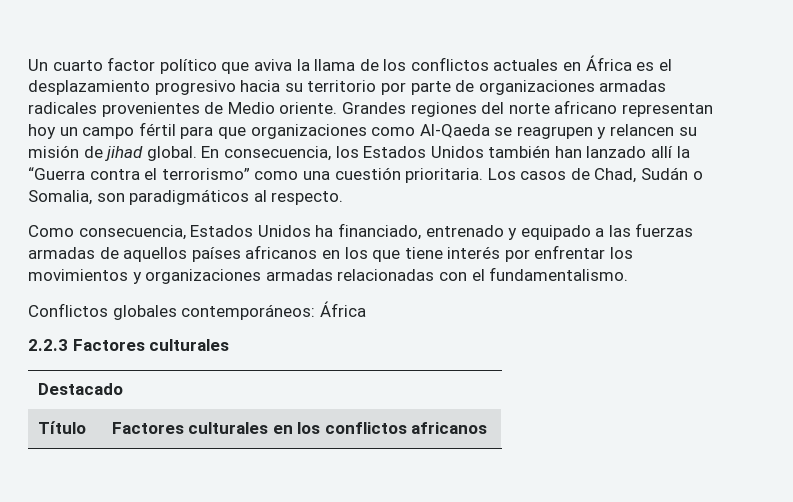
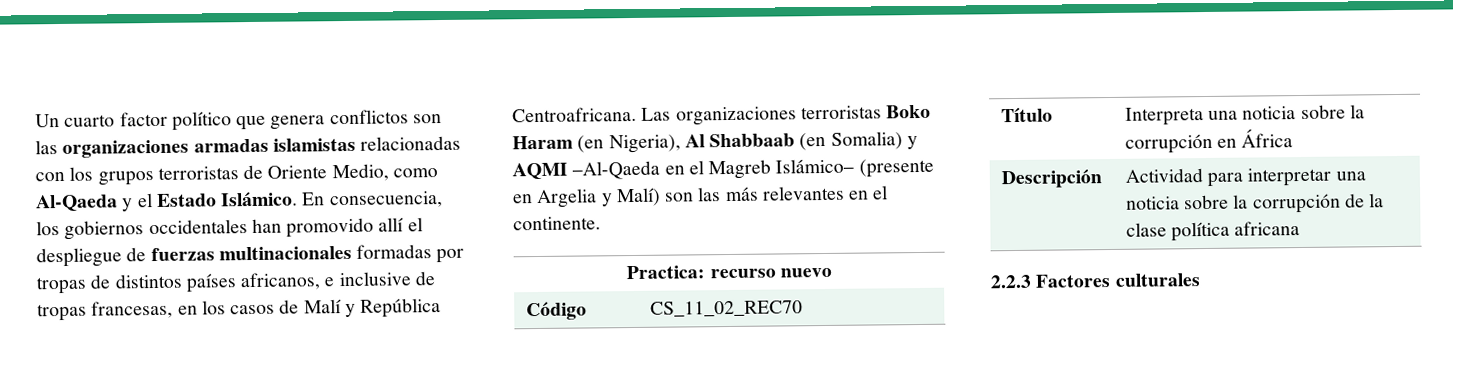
- Un cuarto factor político que aviva la llama de los conflictos actuales en África es el desplazamiento progresivo hacia su territorio por parte de organizaciones armadas radicales provenientes de Medio oriente. Grandes regiones del norte africano representan hoy un campo fértil para que organizaciones como Al-Qaeda se reagrupen y relancen su misión de jihad global. En consecuencia, los Estados Unidos también han lanzado allí la “Guerra contra el terrorismo” como una cuestión prioritaria. Los casos de Chad, Sudán o Somalia, son paradigmáticos al respecto.
- Como consecuencia, Estados Unidos ha financiado, entrenado y equipado a las fuerzas armadas de aquellos países africanos en los que tiene interés por enfrentar los movimientos y organizaciones armadas relacionadas con el fundamentalismo.
- Conflictos globales contemporáneos: África
+ Un cuarto factor político que genera conflictos son las organizaciones armadas islamistas relacionadas con los grupos terroristas de Oriente Medio, como Al-Qaeda y el Estado Islámico. En consecuencia, los gobiernos occidentales han promovido allí el despliegue de fuerzas multinacionales formadas por tropas de distintos países africanos, e inclusive de tropas francesas, en los casos de Malí y República Centroafricana. Las organizaciones terroristas Boko Haram (en Nigeria), Al Shabbaab (en Somalia) y AQMI –Al-Qaeda en el Magreb Islámico– (presente en Argelia y Malí) son las más relevantes en el continente.
+ Practica: recurso nuevo
+ Código | CS_11_02_REC70
+ Título | Interpreta una noticia sobre la corrupción en África
+ Descripción | Actividad para interpretar una noticia sobre la corrupción de la clase política africana
  2.2.3 Factores culturales
- Destacado
- Título | Factores culturales en los conflictos africanos

